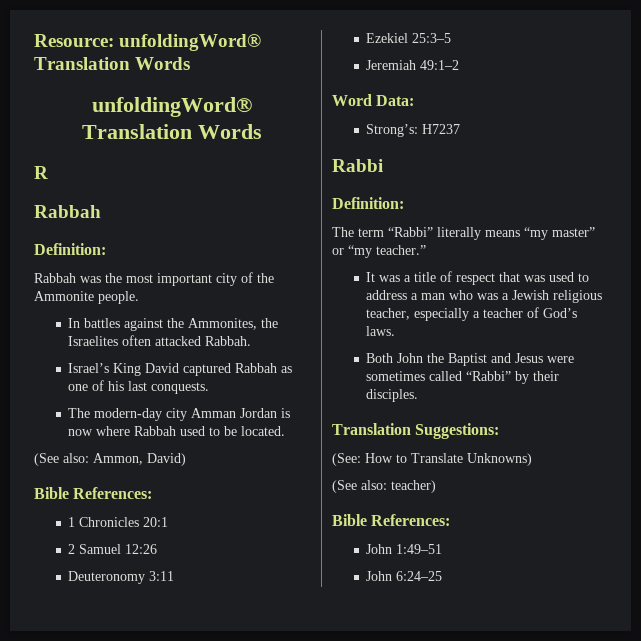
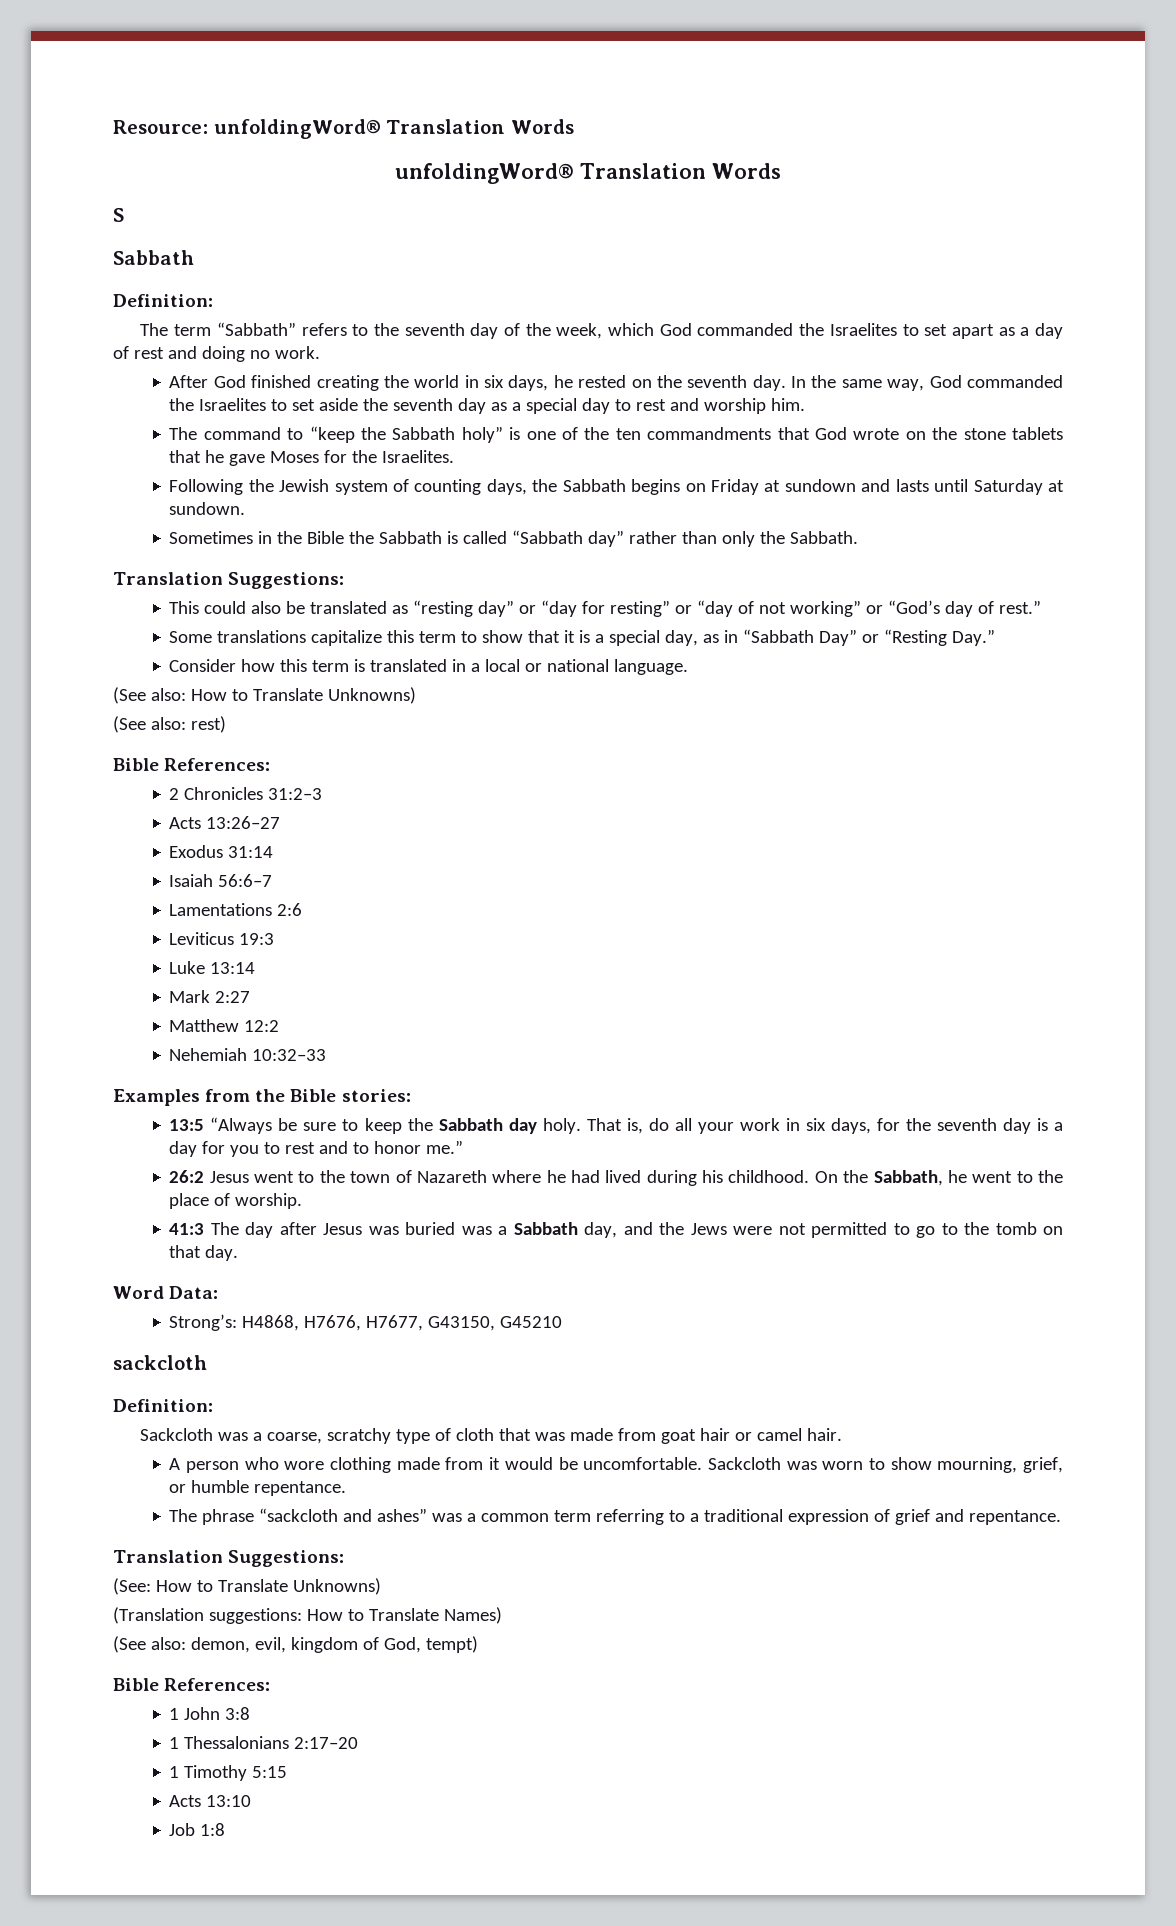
- R
- Rabbah
+ S
+ Sabbath
  Definition:
- Rabbah was the most important city of the Ammonite people.
- In battles against the Ammonites, the Israelites often attacked Rabbah.
- Israel’s King David captured Rabbah as one of his last conquests.
- The modern-day city Amman Jordan is now where Rabbah used to be located.
- (See also: Ammon, David)
+ The term “Sabbath” refers to the seventh day of the week, which God commanded the Israelites to set apart as a day of rest and doing no work.
+ After God finished creating the world in six days, he rested on the seventh day. In the same way, God commanded the Israelites to set aside the seventh day as a special day to rest and worship him.
+ The command to “keep the Sabbath holy” is one of the ten commandments that God wrote on the stone tablets that he gave Moses for the Israelites.
+ Following the Jewish system of counting days, the Sabbath begins on Friday at sundown and lasts until Saturday at sundown.
+ Sometimes in the Bible the Sabbath is called “Sabbath day” rather than only the Sabbath.
+ Translation Suggestions:
+ This could also be translated as “resting day” or “day for resting” or “day of not working” or “God’s day of rest.”
+ Some translations capitalize this term to show that it is a special day, as in “Sabbath Day” or “Resting Day.”
+ Consider how this term is translated in a local or national language.
+ (See also: How to Translate Unknowns)
+ (See also: rest)
  Bible References:
- 1 Chronicles 20:1
- 2 Samuel 12:26
- Deuteronomy 3:11
- Ezekiel 25:3–5
- Jeremiah 49:1–2
+ 2 Chronicles 31:2–3
+ Acts 13:26–27
+ Exodus 31:14
+ Isaiah 56:6–7
+ Lamentations 2:6
+ Leviticus 19:3
+ Luke 13:14
+ Mark 2:27
+ Matthew 12:2
+ Nehemiah 10:32–33
+ Examples from the Bible stories:
+ 13:5 “Always be sure to keep the Sabbath day holy. That is, do all your work in six days, for the seventh day is a day for you to rest and to honor me.”
+ 26:2 Jesus went to the town of Nazareth where he had lived during his childhood. On the Sabbath, he went to the place of worship.
+ 41:3 The day after Jesus was buried was a Sabbath day, and the Jews were not permitted to go to the tomb on that day.
  Word Data:
- Strong’s: H7237
- Rabbi
+ Strong’s: H4868, H7676, H7677, G43150, G45210
+ sackcloth
  Definition:
- The term “Rabbi” literally means “my master” or “my teacher.”
- It was a title of respect that was used to address a man who was a Jewish religious teacher, especially a teacher of God’s laws.
- Both John the Baptist and Jesus were sometimes called “Rabbi” by their disciples.
+ Sackcloth was a coarse, scratchy type of cloth that was made from goat hair or camel hair.
+ A person who wore clothing made from it would be uncomfortable. Sackcloth was worn to show mourning, grief, or humble repentance.
+ The phrase “sackcloth and ashes” was a common term referring to a traditional expression of grief and repentance.
- (See also: teacher)
+ (Translation suggestions: How to Translate Names)
+ (See also: demon, evil, kingdom of God, tempt)
  Bible References:
- John 1:49–51
- John 6:24–25
+ 1 John 3:8
+ 1 Thessalonians 2:17–20
+ 1 Timothy 5:15
+ Acts 13:10
+ Job 1:8

